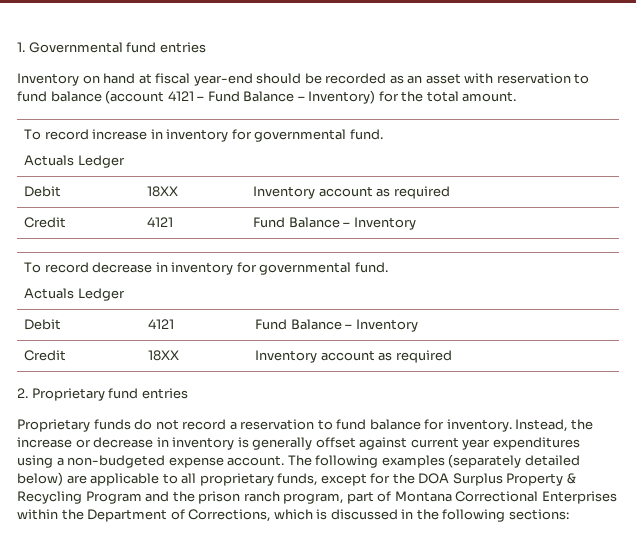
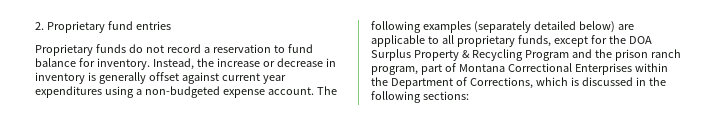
- 1. Governmental fund entries
- Inventory on hand at fiscal year-end should be recorded as an asset with reservation to fund balance (account 4121 – Fund Balance – Inventory) for the total amount.
- To record increase in inventory for governmental fund.
- Actuals Ledger
- Debit | 18XX | Inventory account as required
- Credit | 4121 | Fund Balance – Inventory
- To record decrease in inventory for governmental fund.
- Actuals Ledger
- Debit | 4121 | Fund Balance – Inventory
- Credit | 18XX | Inventory account as required

